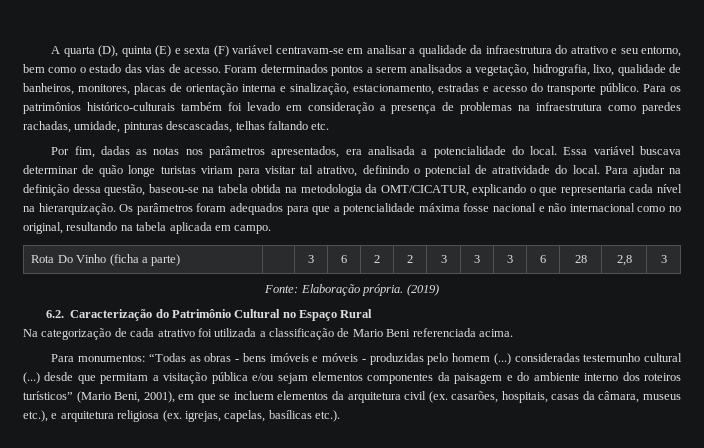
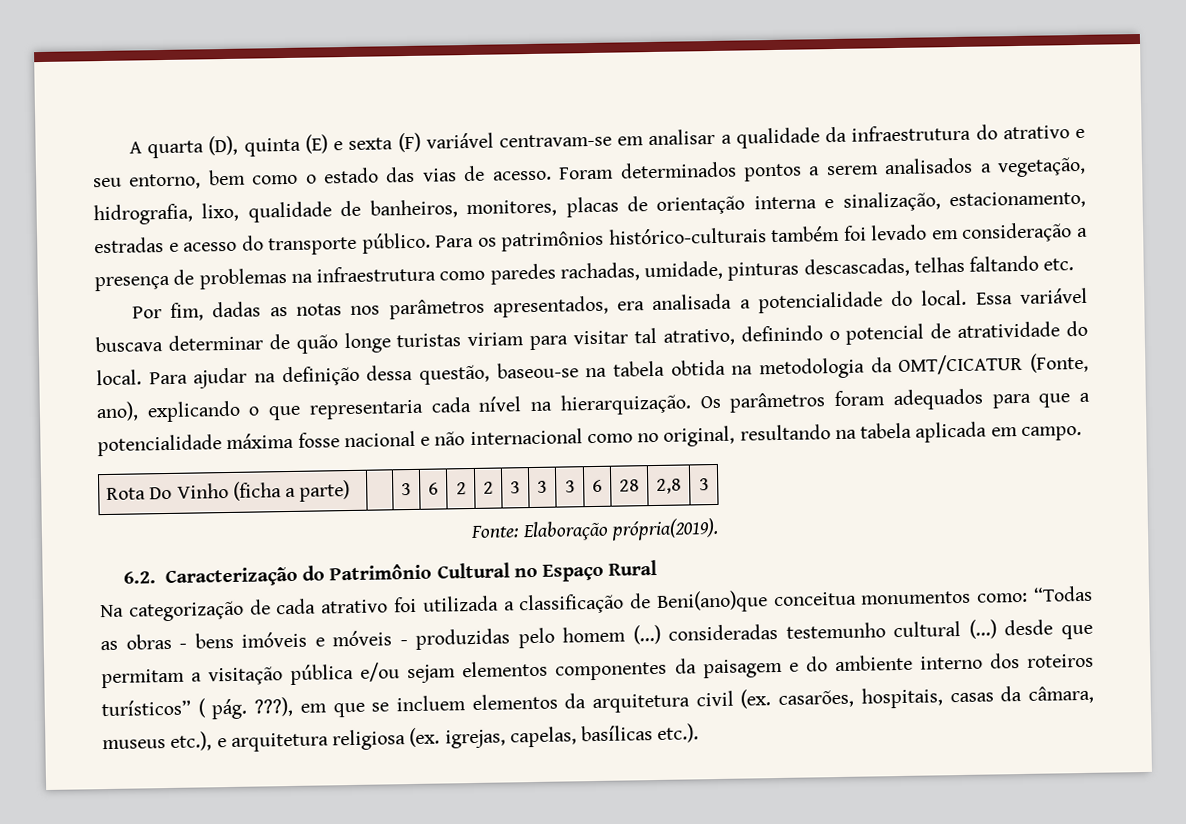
- Para ajudar na definição dessa questão, baseou-se na tabela obtida na metodologia da OMT/CICATUR, explicando o que representaria cada nível na hierarquização.
+ Para ajudar na definição dessa questão, baseou-se na tabela obtida na metodologia da OMT/CICATUR (Fonte, ano), explicando o que representaria cada nível na hierarquização.
- Fonte: Elaboração própria. (2019)
+ Fonte: Elaboração própria(2019).
- Na categorização de cada atrativo foi utilizada a classificação de Mario Beni referenciada acima.
- Para monumentos:
+ Na categorização de cada atrativo foi utilizada a classificação de Beni(ano)que conceitua monumentos como:
- “Todas as obras - bens imóveis e móveis - produzidas pelo homem (...) consideradas testemunho cultural (...) desde que permitam a visitação pública e/ou sejam elementos componentes da paisagem e do ambiente interno dos roteiros turísticos” (Mario Beni, 2001), em que se incluem elementos da arquitetura civil (ex. casarões, hospitais, casas da câmara, museus etc.), e arquitetura religiosa (ex. igrejas, capelas, basílicas etc.).
+ “Todas as obras - bens imóveis e móveis - produzidas pelo homem (...) consideradas testemunho cultural (...) desde que permitam a visitação pública e/ou sejam elementos componentes da paisagem e do ambiente interno dos roteiros turísticos” ( pág. ???), em que se incluem elementos da arquitetura civil (ex. casarões, hospitais, casas da câmara, museus etc.), e arquitetura religiosa (ex. igrejas, capelas, basílicas etc.).

